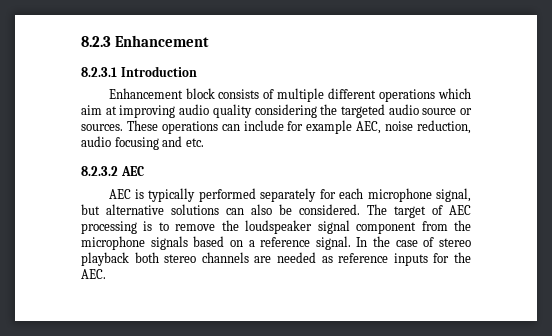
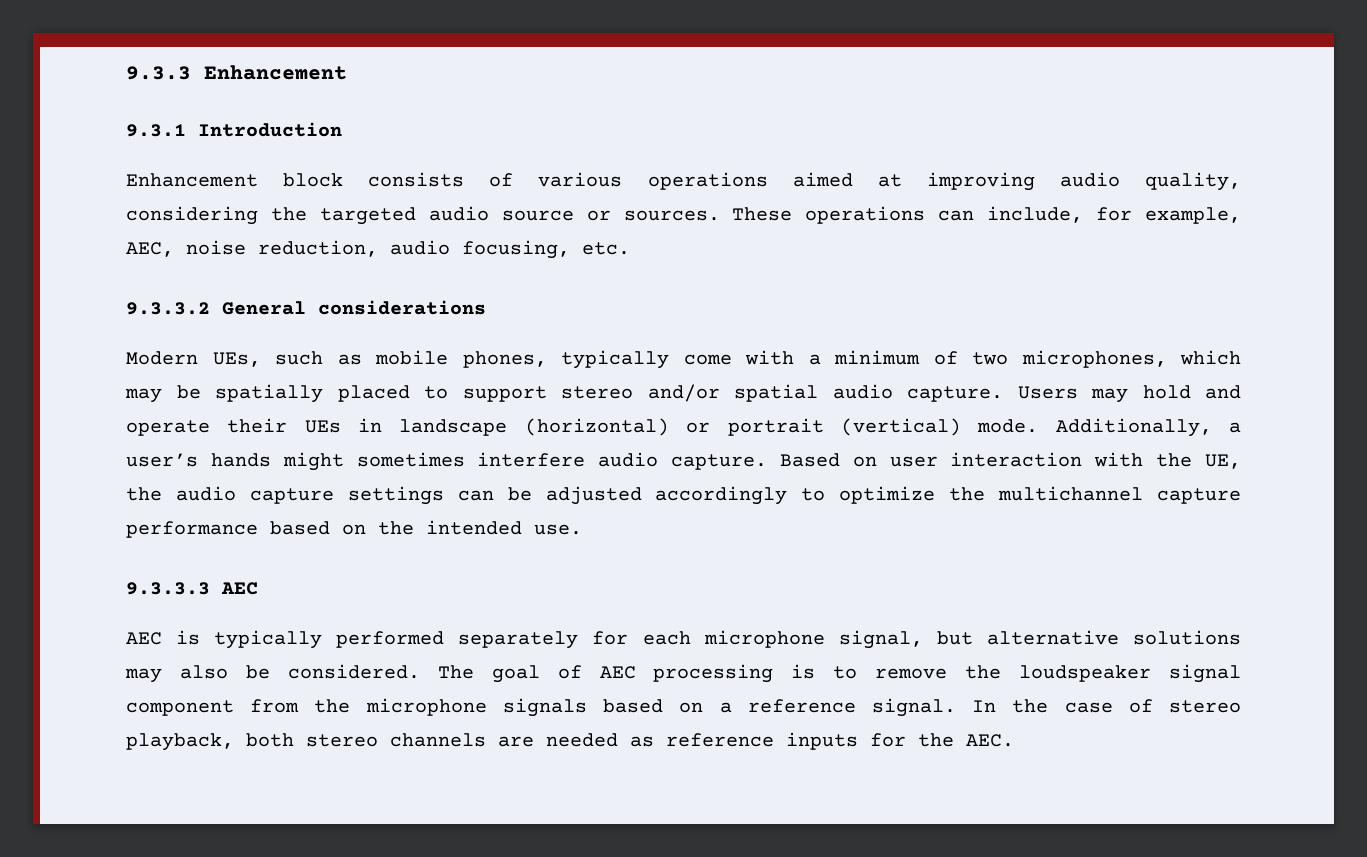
- 8.2.3 Enhancement
+ 9.3.3 Enhancement
- 8.2.3.1 Introduction
+ 9.3.1 Introduction
- Enhancement block consists of multiple different operations which aim at improving audio quality considering the targeted audio source or sources.
+ Enhancement block consists of various operations aimed at improving audio quality, considering the targeted audio source or sources.
- These operations can include for example AEC, noise reduction, audio focusing and etc.
+ These operations can include, for example, AEC, noise reduction, audio focusing, etc.
- 8.2.3.2 AEC
+ 9.3.3.2 General considerations
+ Modern UEs, such as mobile phones, typically come with a minimum of two microphones, which may be spatially placed to support stereo and/or spatial audio capture. Users may hold and operate their UEs in landscape (horizontal) or portrait (vertical) mode. Additionally, a user’s hands might sometimes interfere audio capture. Based on user interaction with the UE, the audio capture settings can be adjusted accordingly to optimize the multichannel capture performance based on the intended use.
+ 9.3.3.3 AEC
- AEC is typically performed separately for each microphone signal, but alternative solutions can also be considered.
+ AEC is typically performed separately for each microphone signal, but alternative solutions may also be considered.
- The target of AEC processing is to remove the loudspeaker signal component from the microphone signals based on a reference signal.
+ The goal of AEC processing is to remove the loudspeaker signal component from the microphone signals based on a reference signal.
- In the case of stereo playback both stereo channels are needed as reference inputs for the AEC.
+ In the case of stereo playback, both stereo channels are needed as reference inputs for the AEC.

